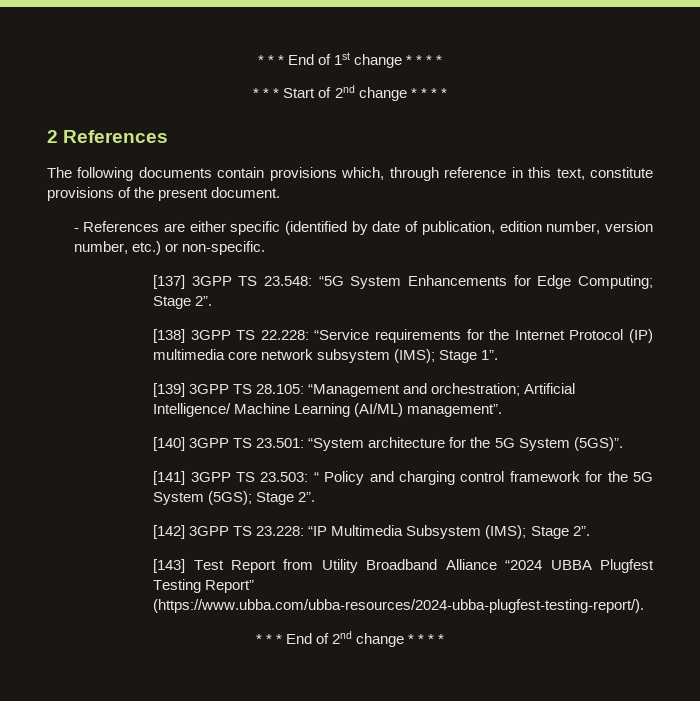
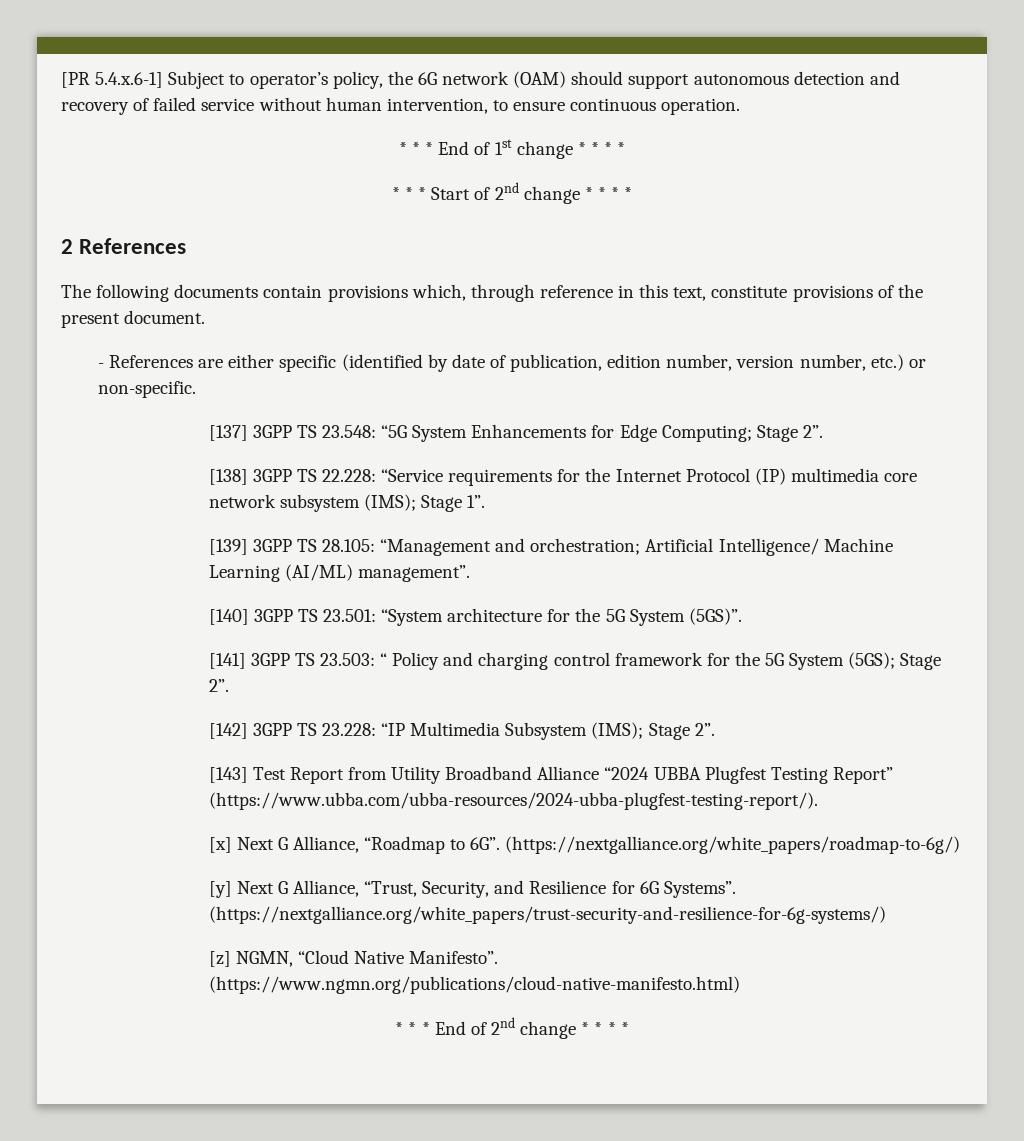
+ [PR 5.4.x.6-1] Subject to operator’s policy, the 6G network (OAM) should support autonomous detection and recovery of failed service without human intervention, to ensure continuous operation.
+ [x] Next G Alliance, “Roadmap to 6G”. (https://nextgalliance.org/white_papers/roadmap-to-6g/)
+ [y] Next G Alliance, “Trust, Security, and Resilience for 6G Systems”. (https://nextgalliance.org/white_papers/trust-security-and-resilience-for-6g-systems/)
+ [z] NGMN, “Cloud Native Manifesto”. (https://www.ngmn.org/publications/cloud-native-manifesto.html)

